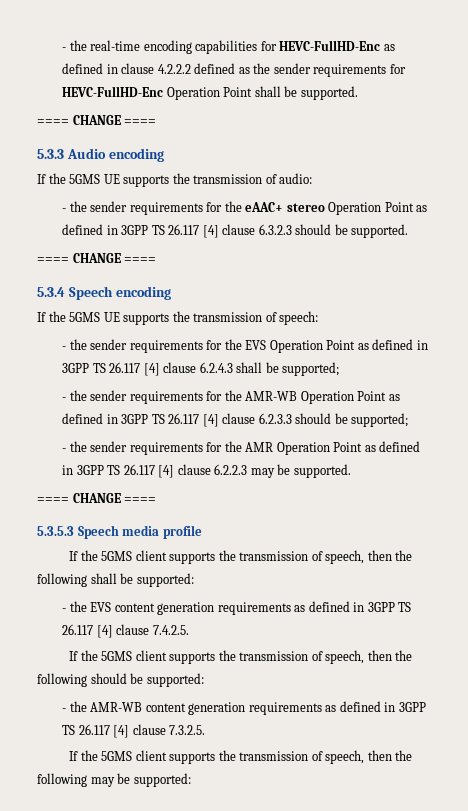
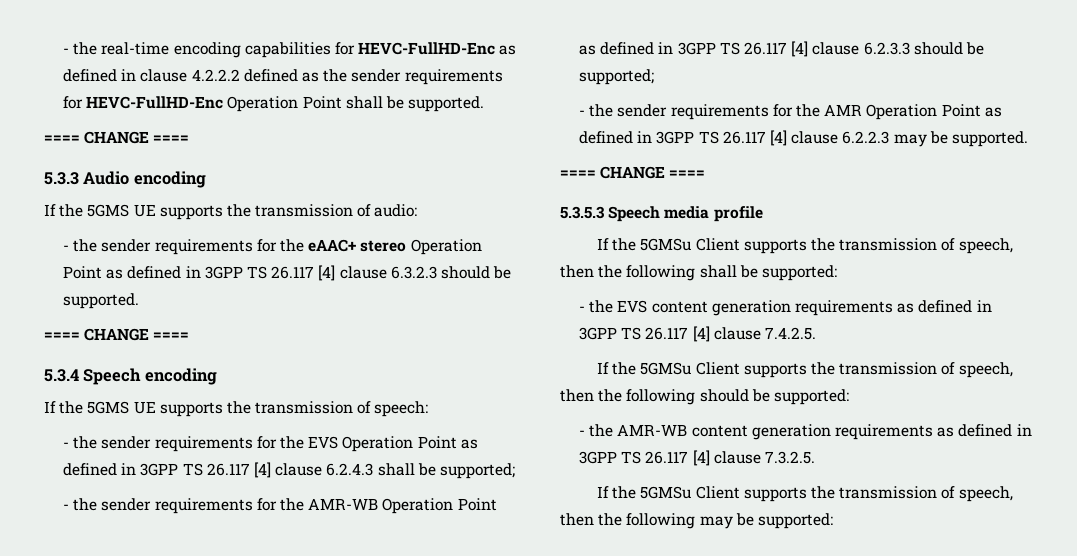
- If the 5GMS client supports the transmission of speech, then the following shall be supported:
+ If the 5GMSu Client supports the transmission of speech, then the following shall be supported:
- If the 5GMS client supports the transmission of speech, then the following should be supported:
+ If the 5GMSu Client supports the transmission of speech, then the following should be supported:
- If the 5GMS client supports the transmission of speech, then the following may be supported:
+ If the 5GMSu Client supports the transmission of speech, then the following may be supported:

